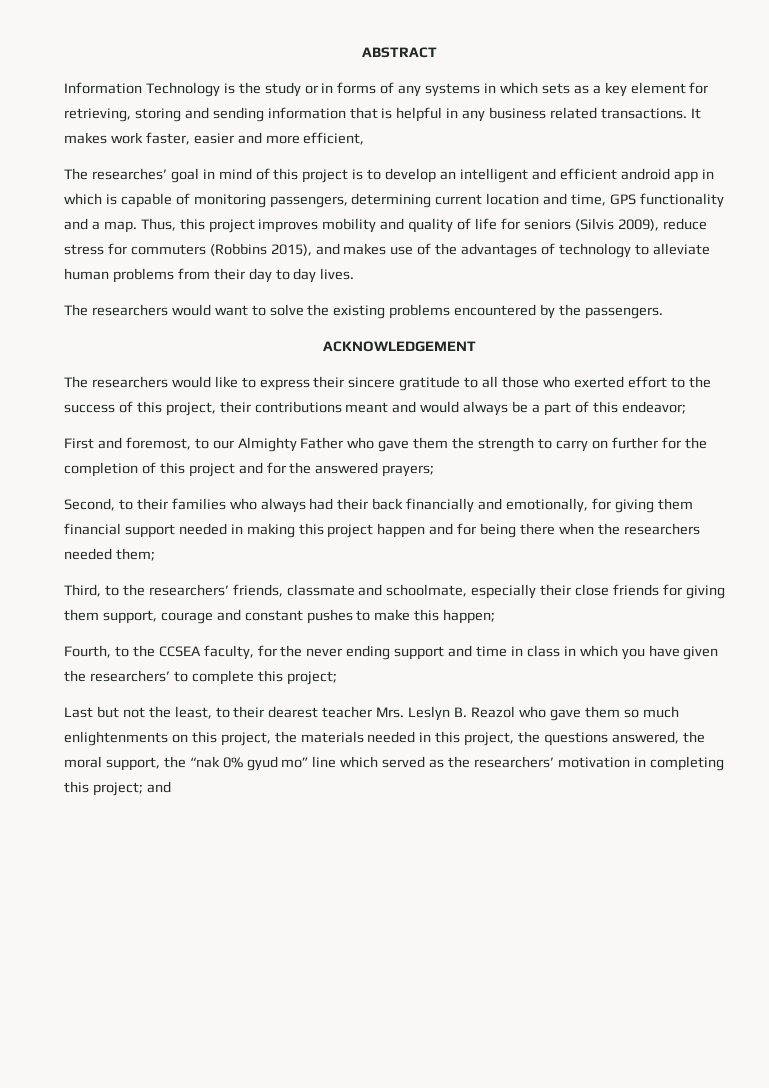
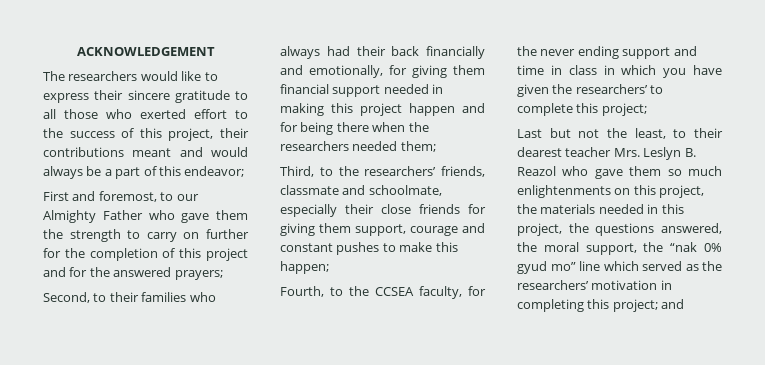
- ABSTRACT
- Information Technology is the study or in forms of any systems in which sets as a key element for retrieving, storing and sending information that is helpful in any business related transactions. It makes work faster, easier and more efficient,
- The researches’ goal in mind of this project is to develop an intelligent and efficient android app in which is capable of monitoring passengers, determining current location and time, GPS functionality and a map. Thus, this project improves mobility and quality of life for seniors (Silvis 2009), reduce stress for commuters (Robbins 2015), and makes use of the advantages of technology to alleviate human problems from their day to day lives.
- The researchers would want to solve the existing problems encountered by the passengers.

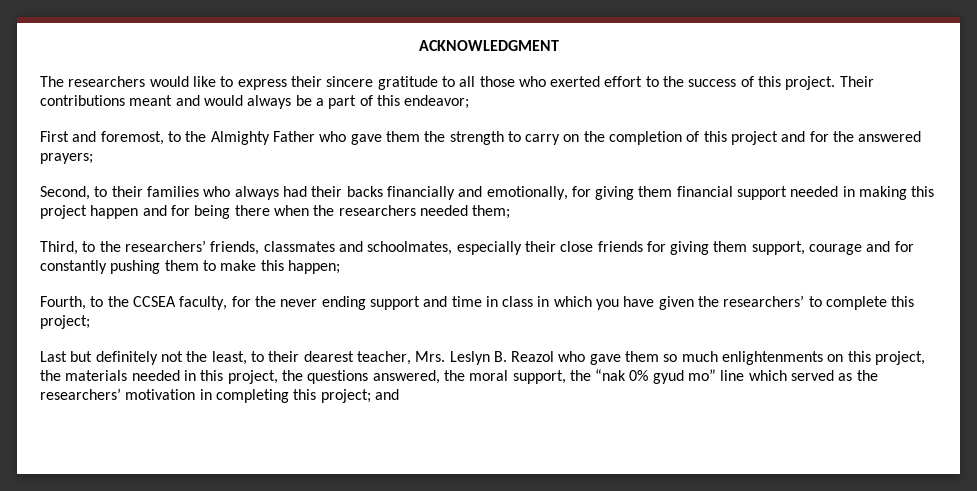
- ACKNOWLEDGEMENT
+ ACKNOWLEDGMENT
- The researchers would like to express their sincere gratitude to all those who exerted effort to the success of this project, their contributions meant and would always be a part of this endeavor;
+ The researchers would like to express their sincere gratitude to all those who exerted effort to the success of this project. Their contributions meant and would always be a part of this endeavor;
- First and foremost, to our Almighty Father who gave them the strength to carry on further for the completion of this project and for the answered prayers;
+ First and foremost, to the Almighty Father who gave them the strength to carry on the completion of this project and for the answered prayers;
- Second, to their families who always had their back financially and emotionally, for giving them financial support needed in making this project happen and for being there when the researchers needed them;
+ Second, to their families who always had their backs financially and emotionally, for giving them financial support needed in making this project happen and for being there when the researchers needed them;
- Third, to the researchers’ friends, classmate and schoolmate, especially their close friends for giving them support, courage and constant pushes to make this happen;
+ Third, to the researchers’ friends, classmates and schoolmates, especially their close friends for giving them support, courage and for constantly pushing them to make this happen;
- Last but not the least, to their dearest teacher Mrs. Leslyn B. Reazol who gave them so much enlightenments on this project, the materials needed in this project, the questions answered, the moral support, the “nak 0% gyud mo” line which served as the researchers’ motivation in completing this project; and
+ Last but definitely not the least, to their dearest teacher, Mrs. Leslyn B. Reazol who gave them so much enlightenments on this project, the materials needed in this project, the questions answered, the moral support, the “nak 0% gyud mo” line which served as the researchers’ motivation in completing this project; and

